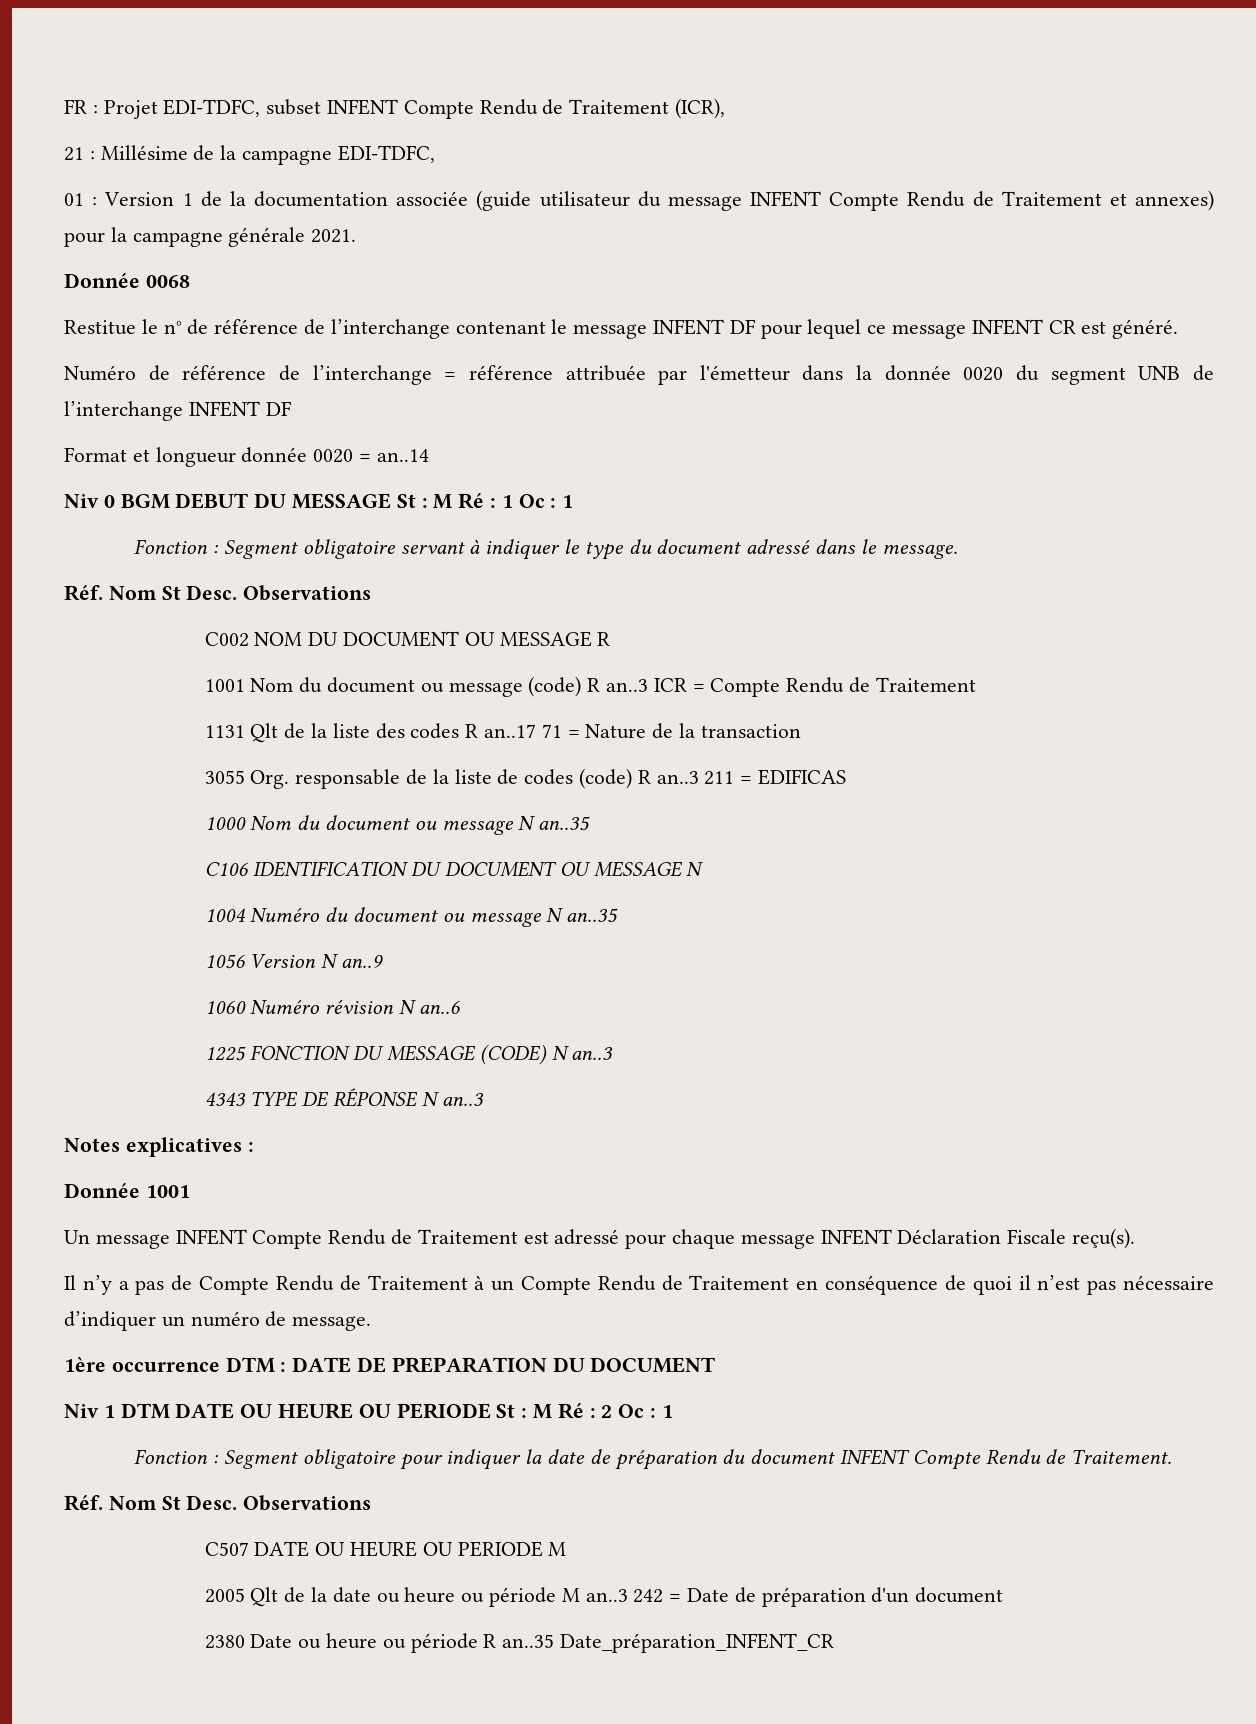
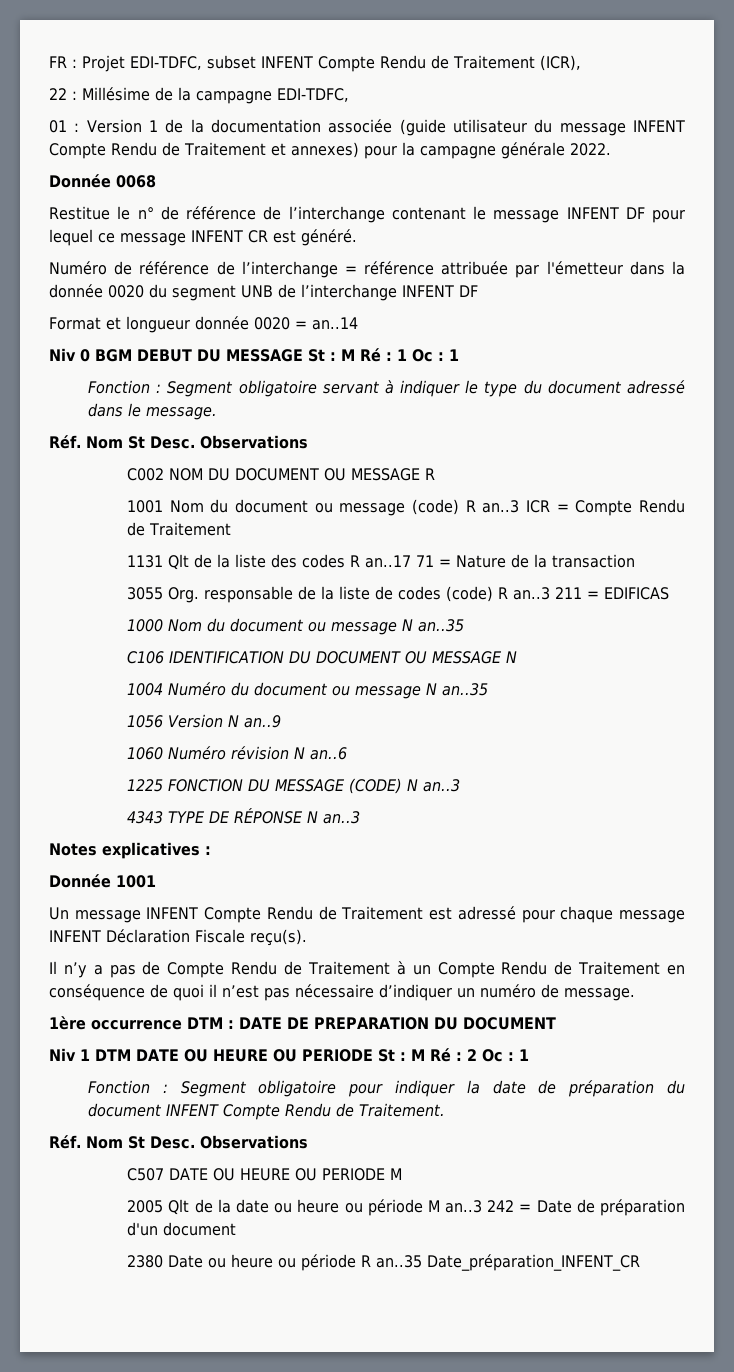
- 21 : Millésime de la campagne EDI-TDFC,
+ 22 : Millésime de la campagne EDI-TDFC,
- 01 : Version 1 de la documentation associée (guide utilisateur du message INFENT Compte Rendu de Traitement et annexes) pour la campagne générale 2021.
+ 01 : Version 1 de la documentation associée (guide utilisateur du message INFENT Compte Rendu de Traitement et annexes) pour la campagne générale 2022.

